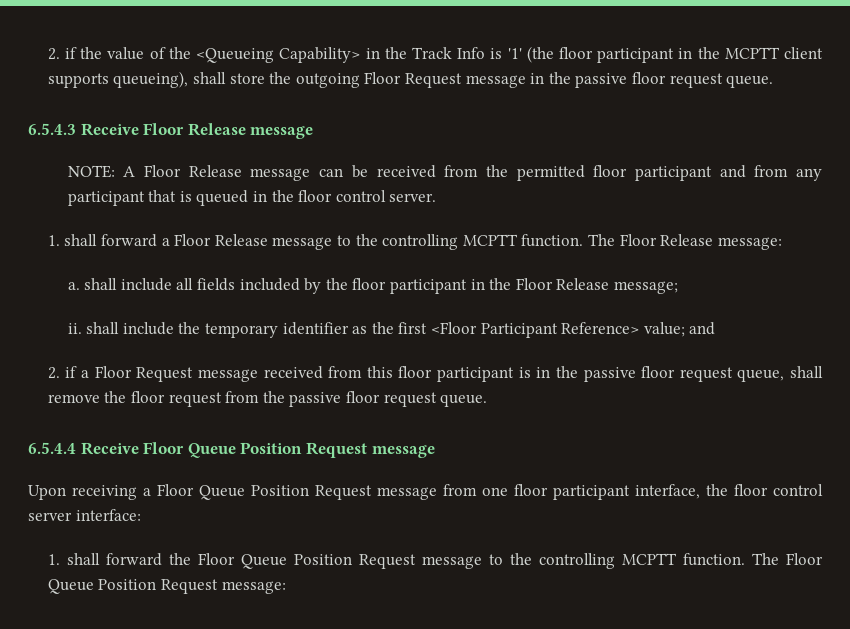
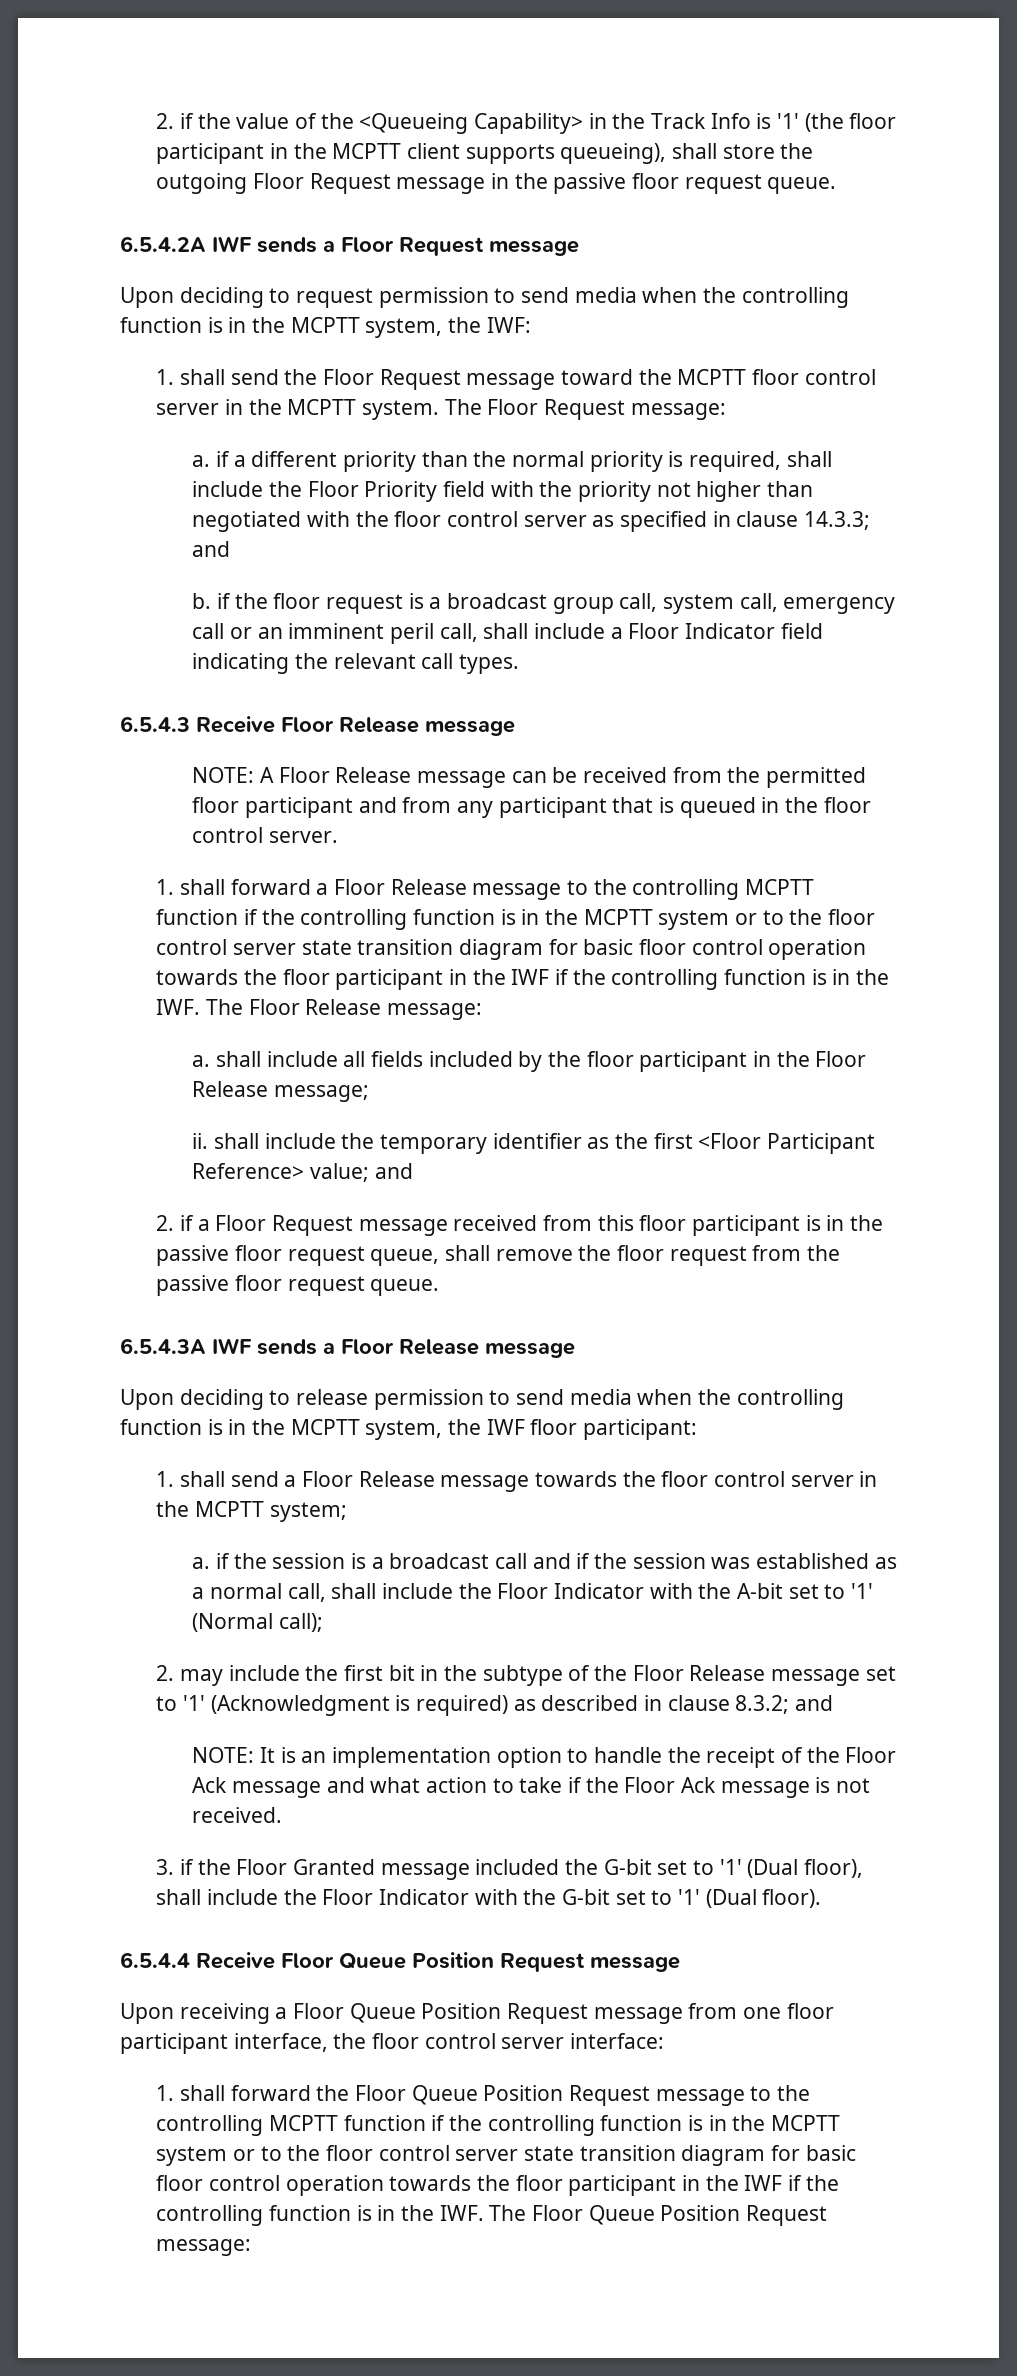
+ 6.5.4.2A IWF sends a Floor Request message
+ Upon deciding to request permission to send media when the controlling function is in the MCPTT system, the IWF:
+ 1. shall send the Floor Request message toward the MCPTT floor control server in the MCPTT system. The Floor Request message:
+ a. if a different priority than the normal priority is required, shall include the Floor Priority field with the priority not higher than negotiated with the floor control server as specified in clause 14.3.3; and
+ b. if the floor request is a broadcast group call, system call, emergency call or an imminent peril call, shall include a Floor Indicator field indicating the relevant call types.
- 1. shall forward a Floor Release message to the controlling MCPTT function. The Floor Release message:
+ 1. shall forward a Floor Release message to the controlling MCPTT function if the controlling function is in the MCPTT system or to the floor control server state transition diagram for basic floor control operation towards the floor participant in the IWF if the controlling function is in the IWF. The Floor Release message:
+ 6.5.4.3A IWF sends a Floor Release message
+ Upon deciding to release permission to send media when the controlling function is in the MCPTT system, the IWF floor participant:
+ 1. shall send a Floor Release message towards the floor control server in the MCPTT system;
+ a. if the session is a broadcast call and if the session was established as a normal call, shall include the Floor Indicator with the A-bit set to '1' (Normal call);
+ 2. may include the first bit in the subtype of the Floor Release message set to '1' (Acknowledgment is required) as described in clause 8.3.2; and
+ NOTE: It is an implementation option to handle the receipt of the Floor Ack message and what action to take if the Floor Ack message is not received.
+ 3. if the Floor Granted message included the G-bit set to '1' (Dual floor), shall include the Floor Indicator with the G-bit set to '1' (Dual floor).
- 1. shall forward the Floor Queue Position Request message to the controlling MCPTT function. The Floor Queue Position Request message:
+ 1. shall forward the Floor Queue Position Request message to the controlling MCPTT function if the controlling function is in the MCPTT system or to the floor control server state transition diagram for basic floor control operation towards the floor participant in the IWF if the controlling function is in the IWF. The Floor Queue Position Request message:

